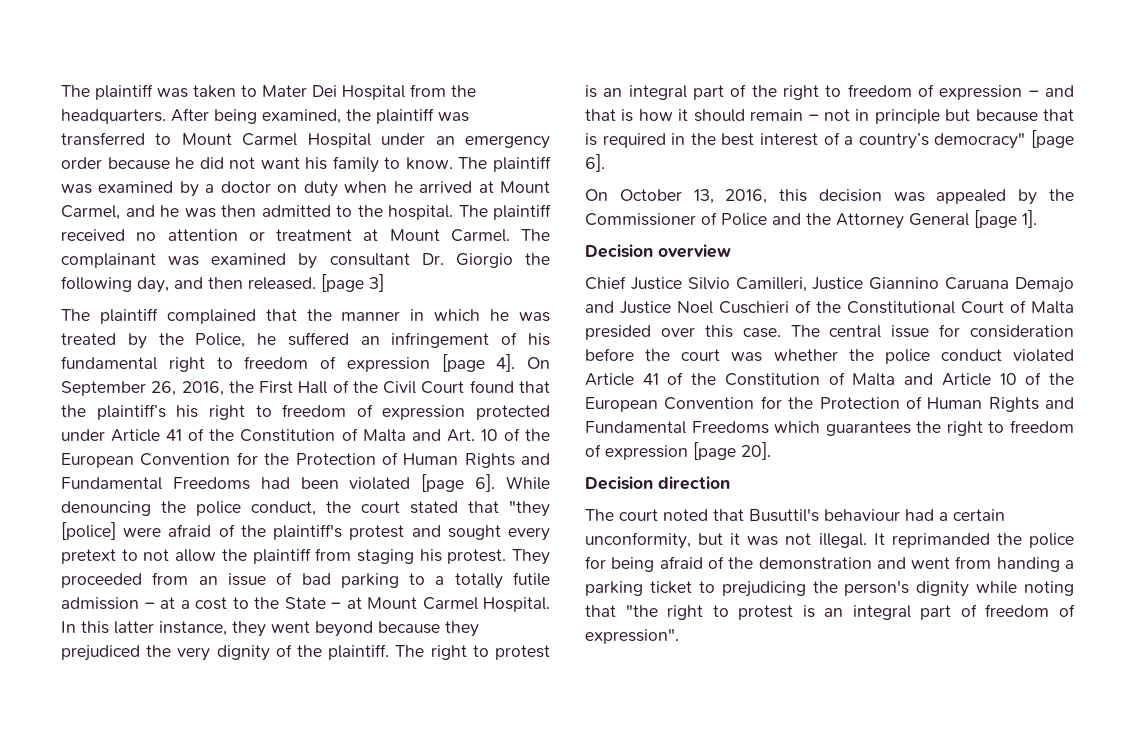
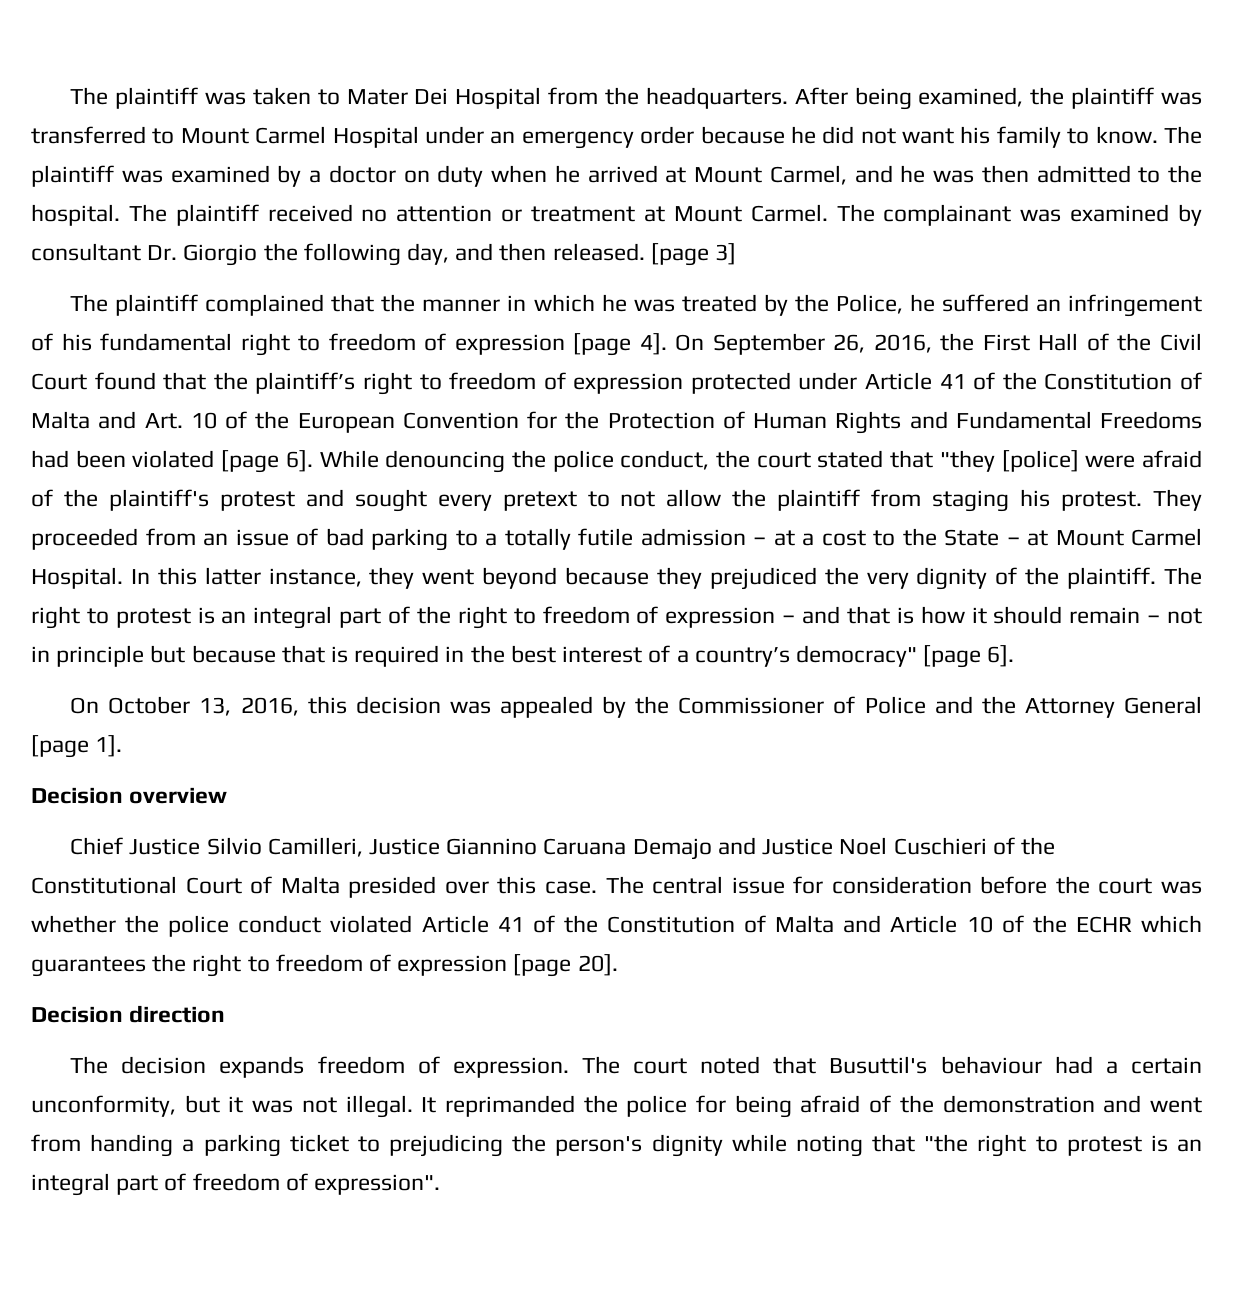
- On September 26, 2016, the First Hall of the Civil Court found that the plaintiff’s his right to freedom of expression protected under Article 41 of the Constitution of Malta and Art. 10 of the European Convention for the Protection of Human Rights and Fundamental Freedoms had been violated [page 6].
+ On September 26, 2016, the First Hall of the Civil Court found that the plaintiff’s right to freedom of expression protected under Article 41 of the Constitution of Malta and Art. 10 of the European Convention for the Protection of Human Rights and Fundamental Freedoms had been violated [page 6].
- The central issue for consideration before the court was whether the police conduct violated Article 41 of the Constitution of Malta and Article 10 of the European Convention for the Protection of Human Rights and Fundamental Freedoms which guarantees the right to freedom of expression [page 20].
+ The central issue for consideration before the court was whether the police conduct violated Article 41 of the Constitution of Malta and Article 10 of the ECHR which guarantees the right to freedom of expression [page 20].
- The court noted that Busuttil's behaviour had a certain unconformity, but it was not illegal.
+ The decision expands freedom of expression. The court noted that Busuttil's behaviour had a certain unconformity, but it was not illegal.

